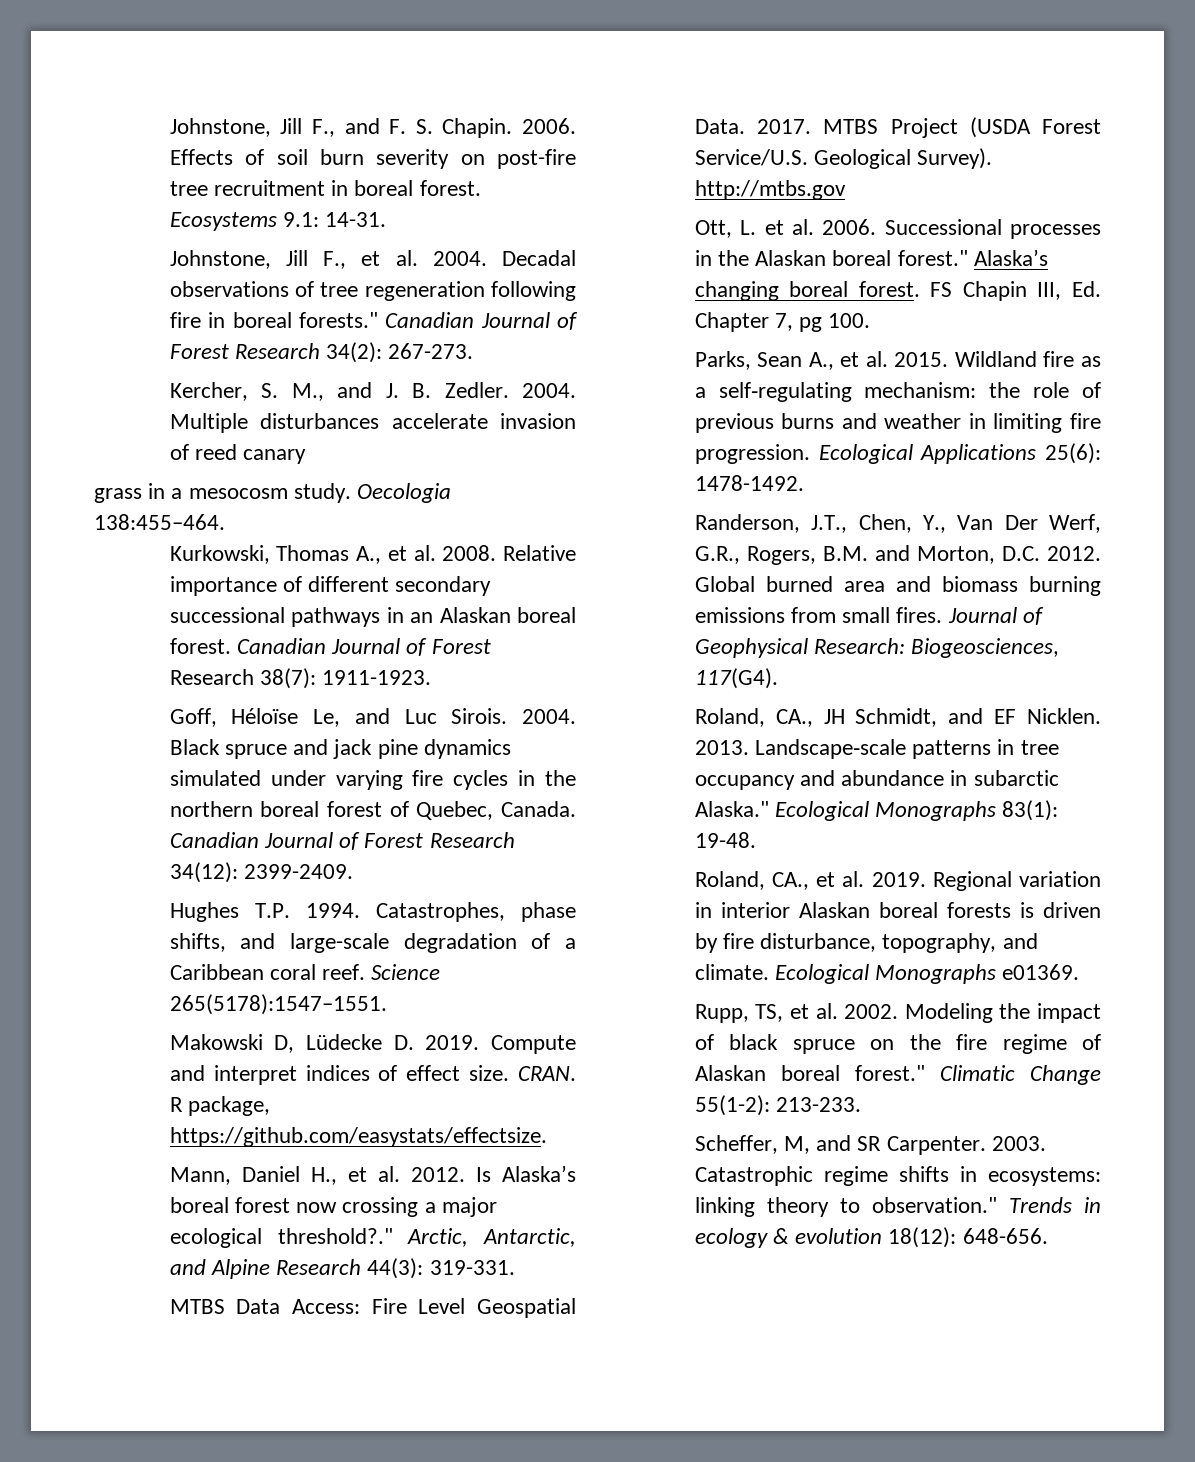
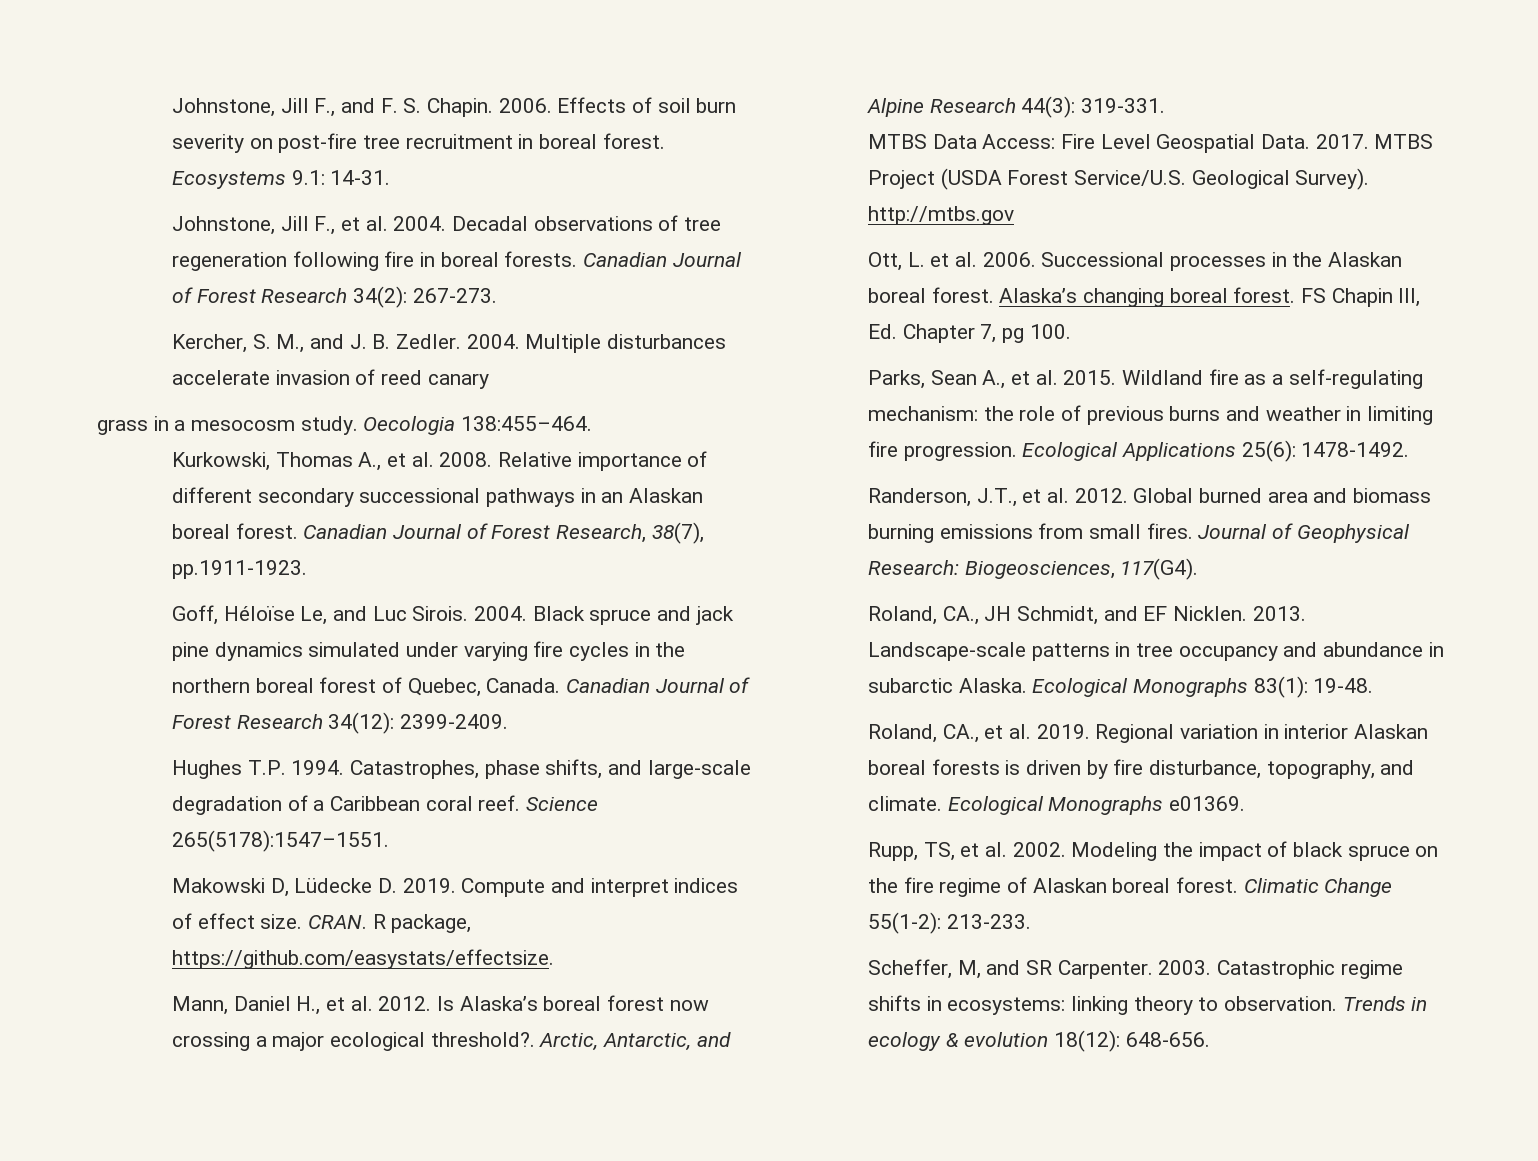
- Decadal observations of tree regeneration following fire in boreal forests."
+ Decadal observations of tree regeneration following fire in boreal forests.
- Canadian Journal of Forest Research 38(7): 1911-1923.
+ Canadian Journal of Forest Research, 38(7), pp.1911-1923.
- Is Alaska’s boreal forest now crossing a major ecological threshold?."
+ Is Alaska’s boreal forest now crossing a major ecological threshold?.
- Successional processes in the Alaskan boreal forest."
+ Successional processes in the Alaskan boreal forest.
- Randerson, J.T., Chen, Y., Van Der Werf, G.R., Rogers, B.M. and Morton, D.C. 2012.
+ Randerson, J.T., et al. 2012.
- Landscape‐scale patterns in tree occupancy and abundance in subarctic Alaska."
+ Landscape‐scale patterns in tree occupancy and abundance in subarctic Alaska.
- Modeling the impact of black spruce on the fire regime of Alaskan boreal forest."
+ Modeling the impact of black spruce on the fire regime of Alaskan boreal forest.
- Catastrophic regime shifts in ecosystems: linking theory to observation."
+ Catastrophic regime shifts in ecosystems: linking theory to observation.

